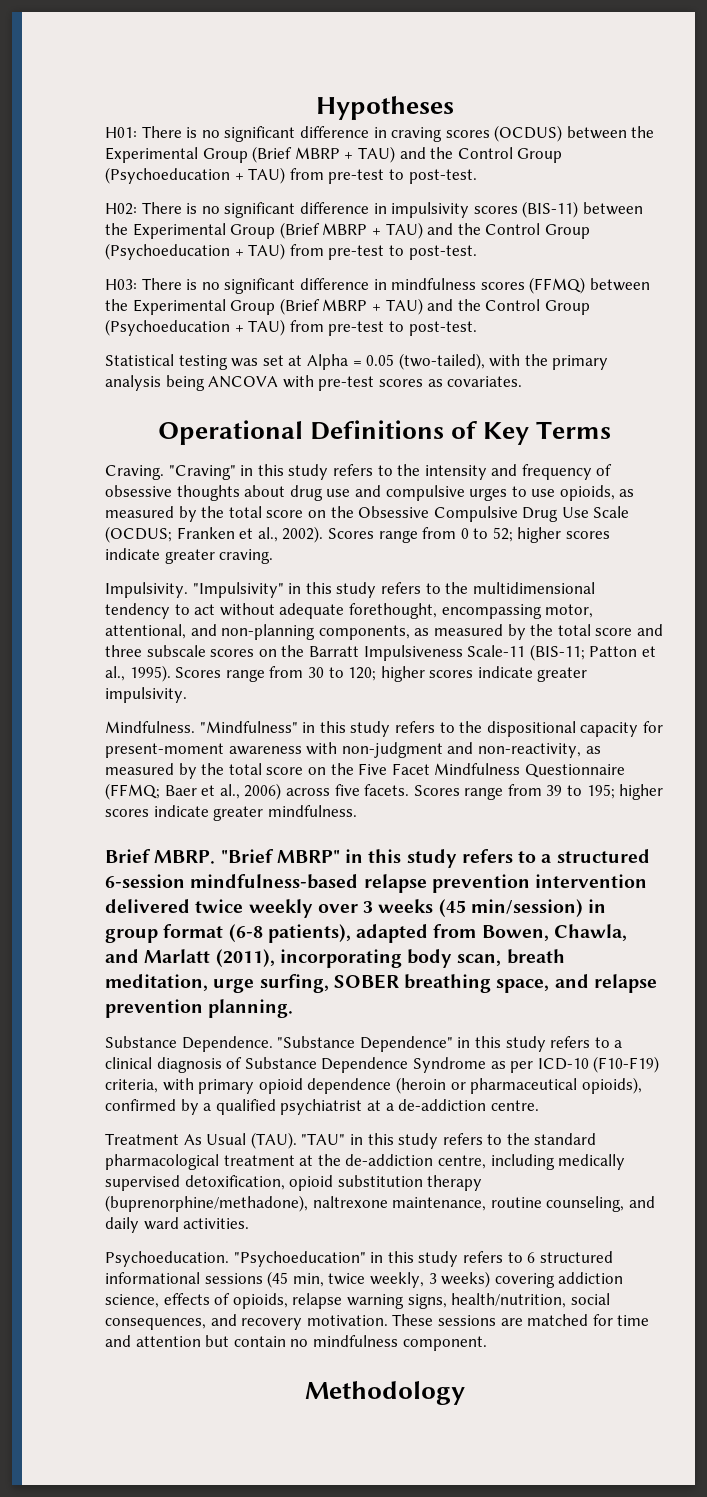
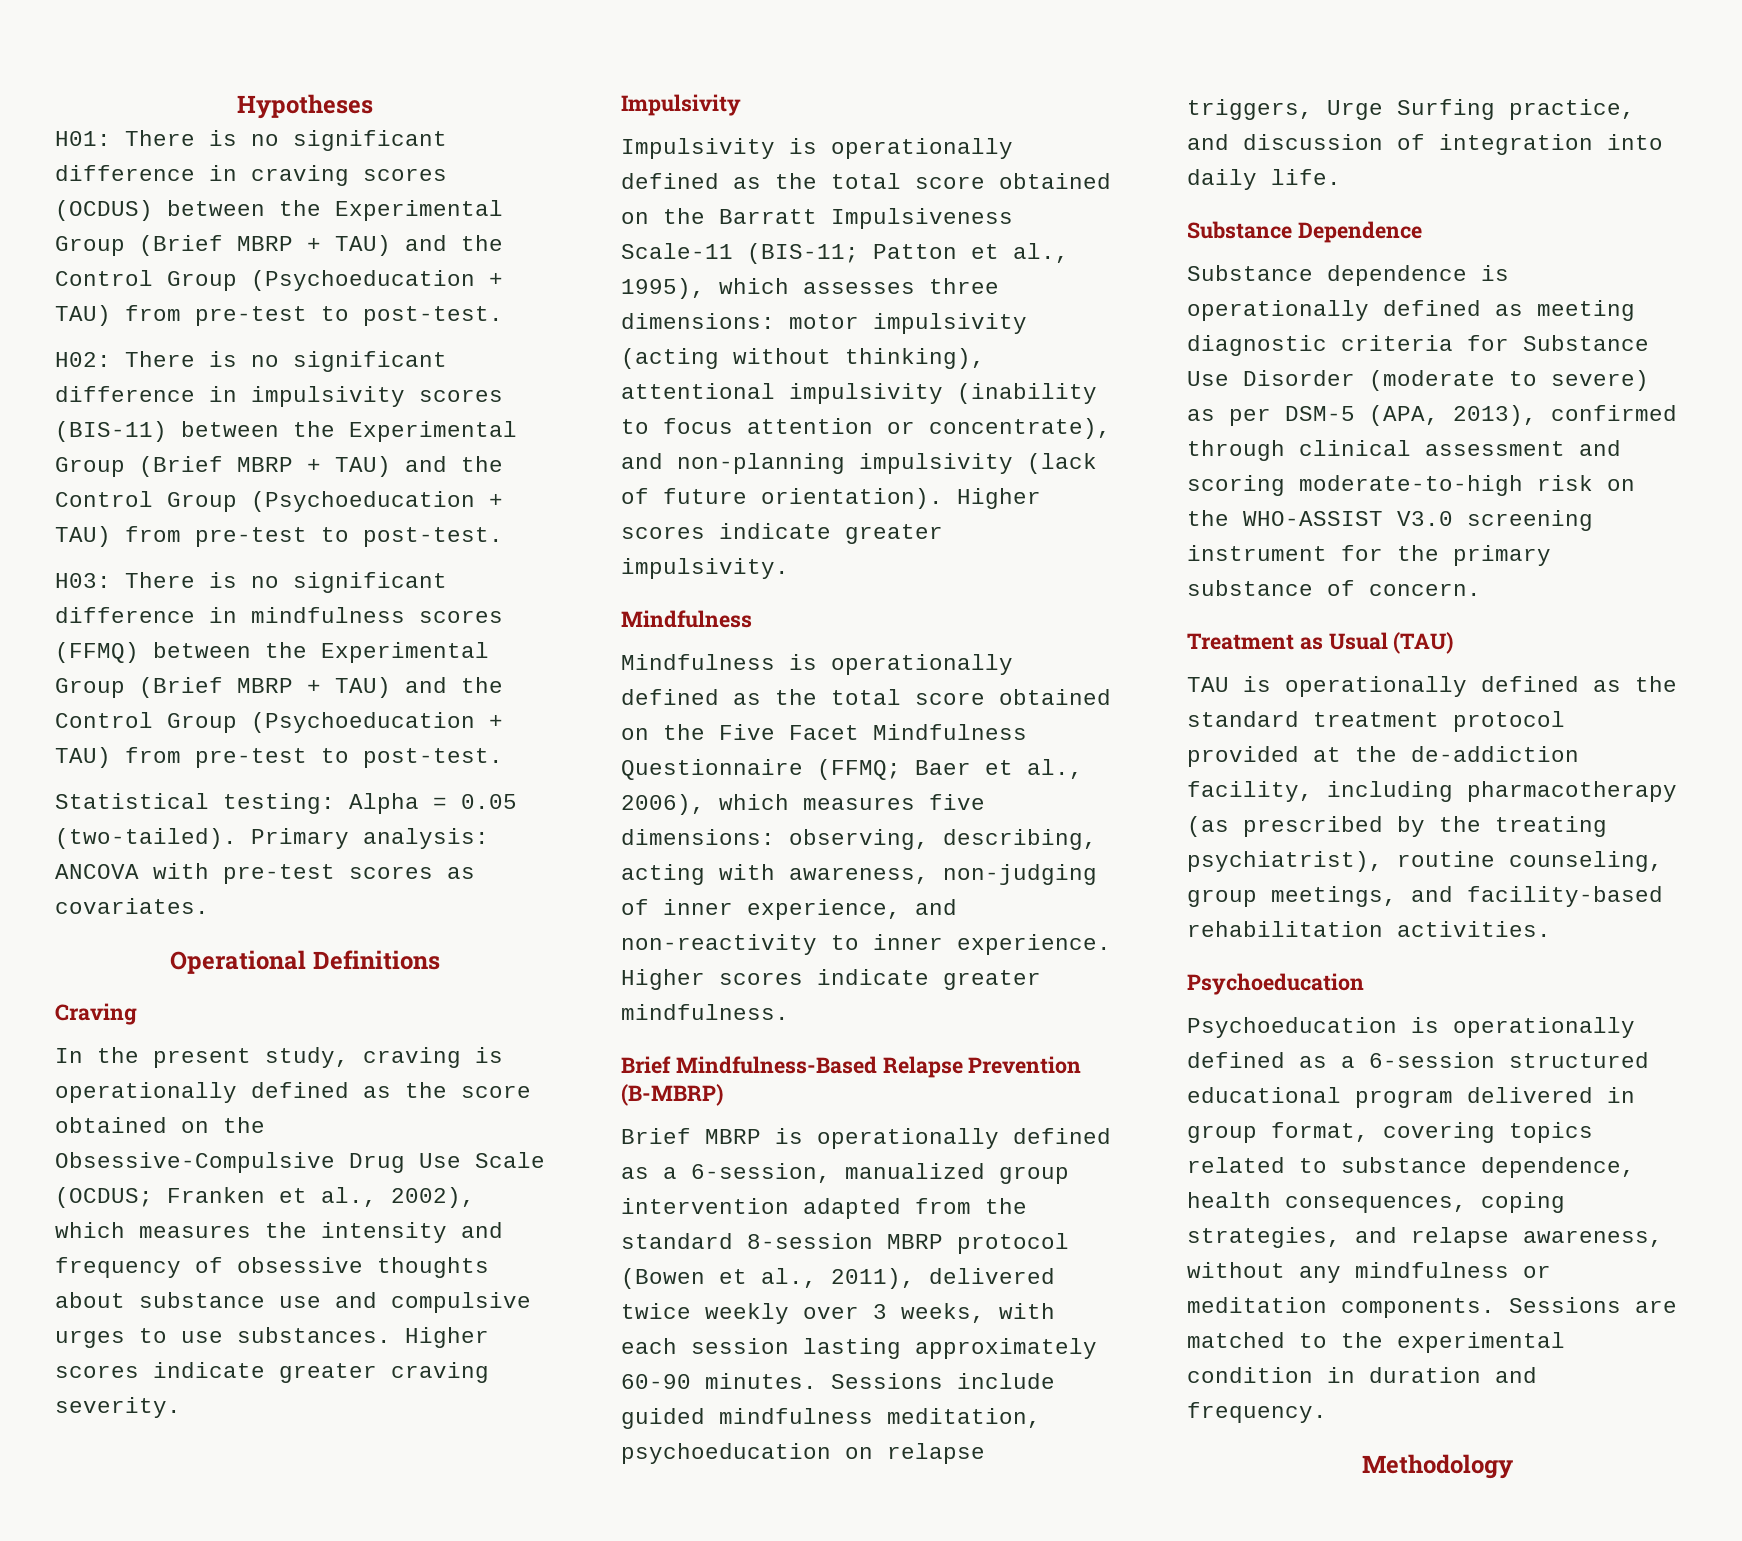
- Statistical testing was set at Alpha = 0.05 (two-tailed), with the primary analysis being ANCOVA with pre-test scores as covariates.
+ Statistical testing: Alpha = 0.05 (two-tailed). Primary analysis: ANCOVA with pre-test scores as covariates.
- Operational Definitions of Key Terms
- Craving. "Craving" in this study refers to the intensity and frequency of obsessive thoughts about drug use and compulsive urges to use opioids, as measured by the total score on the Obsessive Compulsive Drug Use Scale (OCDUS; Franken et al., 2002). Scores range from 0 to 52; higher scores indicate greater craving.
- Impulsivity. "Impulsivity" in this study refers to the multidimensional tendency to act without adequate forethought, encompassing motor, attentional, and non-planning components, as measured by the total score and three subscale scores on the Barratt Impulsiveness Scale-11 (BIS-11; Patton et al., 1995). Scores range from 30 to 120; higher scores indicate greater impulsivity.
- Mindfulness. "Mindfulness" in this study refers to the dispositional capacity for present-moment awareness with non-judgment and non-reactivity, as measured by the total score on the Five Facet Mindfulness Questionnaire (FFMQ; Baer et al., 2006) across five facets. Scores range from 39 to 195; higher scores indicate greater mindfulness.
+ Operational Definitions
+ Craving
+ In the present study, craving is operationally defined as the score obtained on the Obsessive-Compulsive Drug Use Scale (OCDUS; Franken et al., 2002), which measures the intensity and frequency of obsessive thoughts about substance use and compulsive urges to use substances. Higher scores indicate greater craving severity.
+ Impulsivity
+ Impulsivity is operationally defined as the total score obtained on the Barratt Impulsiveness Scale-11 (BIS-11; Patton et al., 1995), which assesses three dimensions: motor impulsivity (acting without thinking), attentional impulsivity (inability to focus attention or concentrate), and non-planning impulsivity (lack of future orientation). Higher scores indicate greater impulsivity.
+ Mindfulness
+ Mindfulness is operationally defined as the total score obtained on the Five Facet Mindfulness Questionnaire (FFMQ; Baer et al., 2006), which measures five dimensions: observing, describing, acting with awareness, non-judging of inner experience, and non-reactivity to inner experience. Higher scores indicate greater mindfulness.
- Brief MBRP. "Brief MBRP" in this study refers to a structured 6-session mindfulness-based relapse prevention intervention delivered twice weekly over 3 weeks (45 min/session) in group format (6-8 patients), adapted from Bowen, Chawla, and Marlatt (2011), incorporating body scan, breath meditation, urge surfing, SOBER breathing space, and relapse prevention planning.
- Substance Dependence. "Substance Dependence" in this study refers to a clinical diagnosis of Substance Dependence Syndrome as per ICD-10 (F10-F19) criteria, with primary opioid dependence (heroin or pharmaceutical opioids), confirmed by a qualified psychiatrist at a de-addiction centre.
- Treatment As Usual (TAU). "TAU" in this study refers to the standard pharmacological treatment at the de-addiction centre, including medically supervised detoxification, opioid substitution therapy (buprenorphine/methadone), naltrexone maintenance, routine counseling, and daily ward activities.
- Psychoeducation. "Psychoeducation" in this study refers to 6 structured informational sessions (45 min, twice weekly, 3 weeks) covering addiction science, effects of opioids, relapse warning signs, health/nutrition, social consequences, and recovery motivation. These sessions are matched for time and attention but contain no mindfulness component.
+ Brief Mindfulness-Based Relapse Prevention (B-MBRP)
+ Brief MBRP is operationally defined as a 6-session, manualized group intervention adapted from the standard 8-session MBRP protocol (Bowen et al., 2011), delivered twice weekly over 3 weeks, with each session lasting approximately 60-90 minutes. Sessions include guided mindfulness meditation, psychoeducation on relapse triggers, Urge Surfing practice, and discussion of integration into daily life.
+ Substance Dependence
+ Substance dependence is operationally defined as meeting diagnostic criteria for Substance Use Disorder (moderate to severe) as per DSM-5 (APA, 2013), confirmed through clinical assessment and scoring moderate-to-high risk on the WHO-ASSIST V3.0 screening instrument for the primary substance of concern.
+ Treatment as Usual (TAU)
+ TAU is operationally defined as the standard treatment protocol provided at the de-addiction facility, including pharmacotherapy (as prescribed by the treating psychiatrist), routine counseling, group meetings, and facility-based rehabilitation activities.
+ Psychoeducation
+ Psychoeducation is operationally defined as a 6-session structured educational program delivered in group format, covering topics related to substance dependence, health consequences, coping strategies, and relapse awareness, without any mindfulness or meditation components. Sessions are matched to the experimental condition in duration and frequency.

